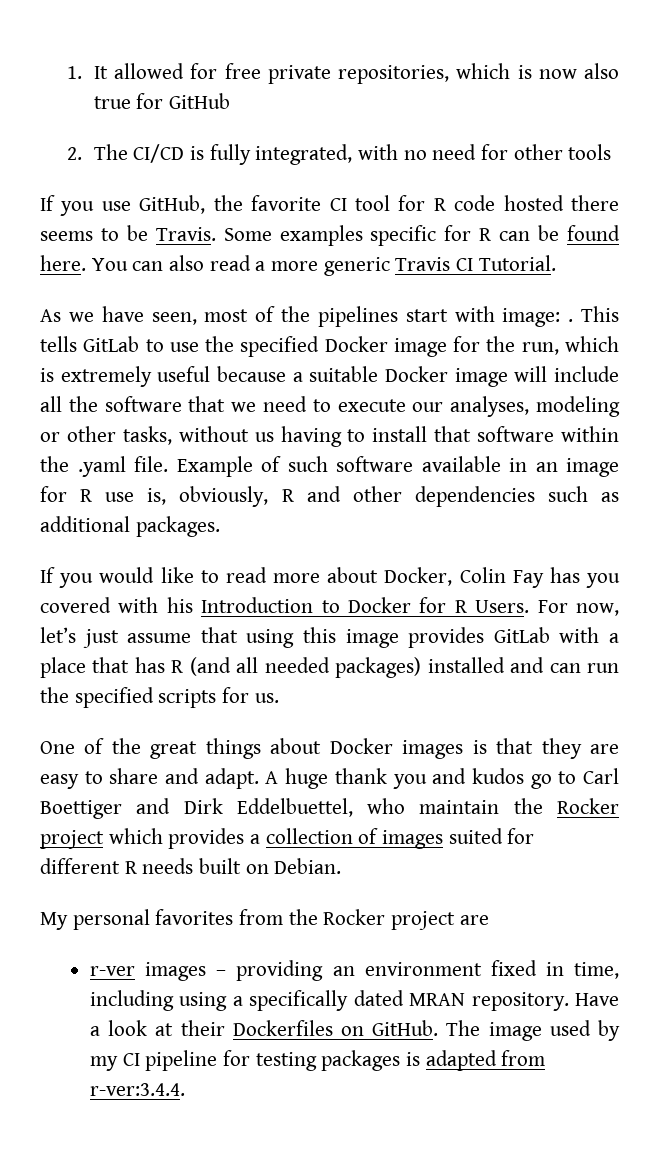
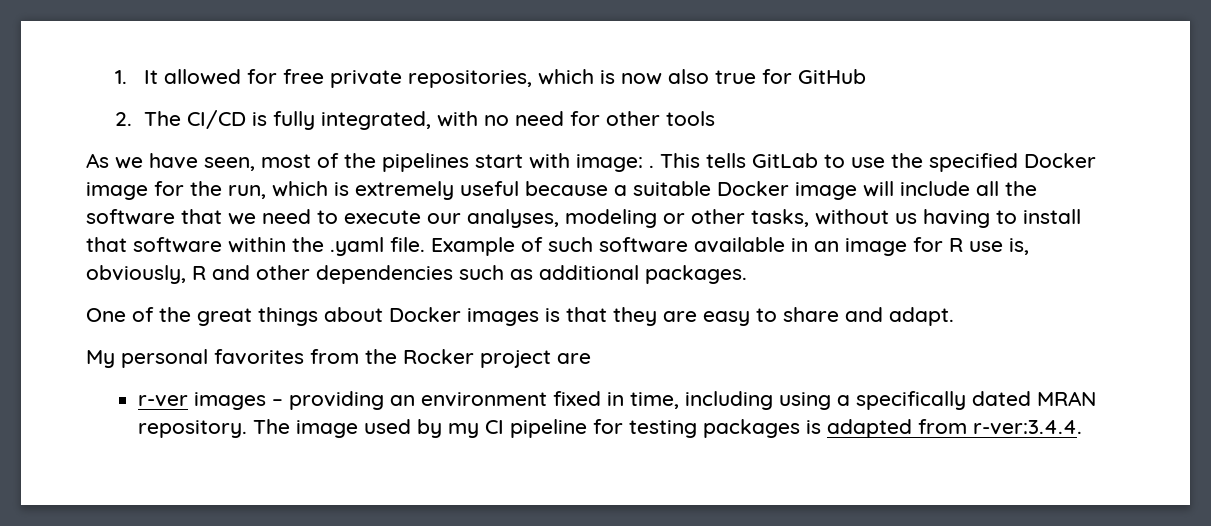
- If you use GitHub, the favorite CI tool for R code hosted there seems to be Travis. Some examples specific for R can be found here. You can also read a more generic Travis CI Tutorial.
- If you would like to read more about Docker, Colin Fay has you covered with his Introduction to Docker for R Users. For now, let’s just assume that using this image provides GitLab with a place that has R (and all needed packages) installed and can run the specified scripts for us.
- A huge thank you and kudos go to Carl Boettiger and Dirk Eddelbuettel, who maintain the Rocker project which provides a collection of images suited for different R needs built on Debian.
- Have a look at their Dockerfiles on GitHub.

